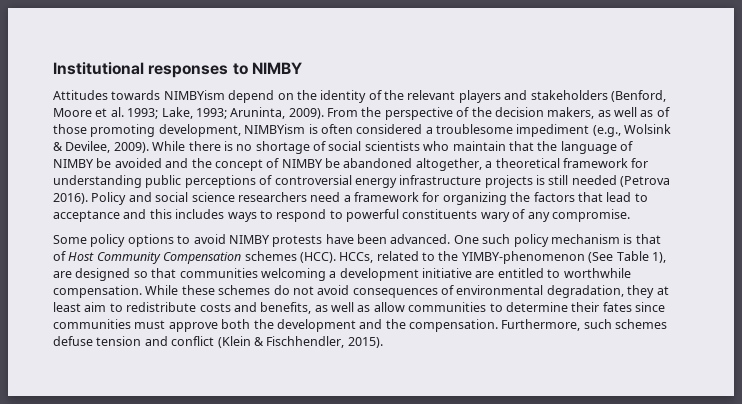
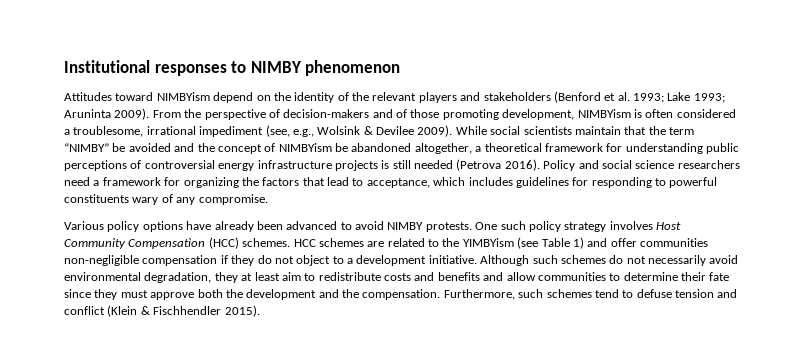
- Institutional responses to NIMBY
+ Institutional responses to NIMBY phenomenon
- Attitudes towards NIMBYism depend on the identity of the relevant players and stakeholders (Benford, Moore et al. 1993; Lake, 1993; Aruninta, 2009).
+ Attitudes toward NIMBYism depend on the identity of the relevant players and stakeholders (Benford et al. 1993; Lake 1993; Aruninta 2009).
- From the perspective of the decision makers, as well as of those promoting development, NIMBYism is often considered a troublesome impediment (e.g., Wolsink & Devilee, 2009).
+ From the perspective of decision-makers and of those promoting development, NIMBYism is often considered a troublesome, irrational impediment (see, e.g., Wolsink & Devilee 2009).
- While there is no shortage of social scientists who maintain that the language of NIMBY be avoided and the concept of NIMBY be abandoned altogether, a theoretical framework for understanding public perceptions of controversial energy infrastructure projects is still needed (Petrova 2016).
+ While social scientists maintain that the term “NIMBY” be avoided and the concept of NIMBYism be abandoned altogether, a theoretical framework for understanding public perceptions of controversial energy infrastructure projects is still needed (Petrova 2016).
- Policy and social science researchers need a framework for organizing the factors that lead to acceptance and this includes ways to respond to powerful constituents wary of any compromise.
+ Policy and social science researchers need a framework for organizing the factors that lead to acceptance, which includes guidelines for responding to powerful constituents wary of any compromise.
- Some policy options to avoid NIMBY protests have been advanced. One such policy mechanism is that of Host Community Compensation schemes (HCC). HCCs, related to the YIMBY-phenomenon (See Table 1), are designed so that communities welcoming a development initiative are entitled to worthwhile compensation. While these schemes do not avoid consequences of environmental degradation, they at least aim to redistribute costs and benefits, as well as allow communities to determine their fates since communities must approve both the development and the compensation.
+ Various policy options have already been advanced to avoid NIMBY protests. One such policy strategy involves Host Community Compensation (HCC) schemes. HCC schemes are related to the YIMBYism (see Table 1) and offer communities non-negligible compensation if they do not object to a development initiative. Although such schemes do not necessarily avoid environmental degradation, they at least aim to redistribute costs and benefits and allow communities to determine their fate since they must approve both the development and the compensation.
- Furthermore, such schemes defuse tension and conflict (Klein & Fischhendler, 2015).
+ Furthermore, such schemes tend to defuse tension and conflict (Klein & Fischhendler 2015).

